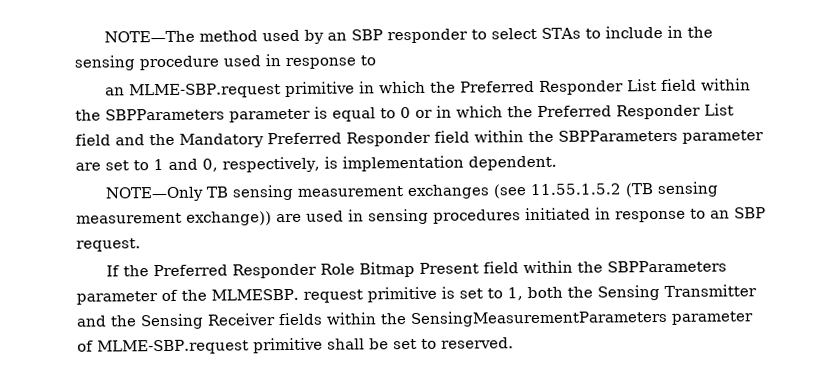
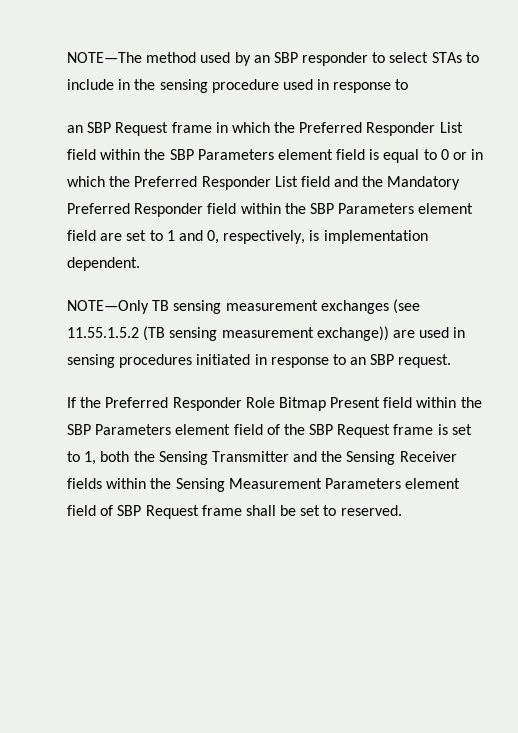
- an MLME-SBP.request primitive in which the Preferred Responder List field within the SBPParameters parameter is equal to 0 or in which the Preferred Responder List field and the Mandatory Preferred Responder field within the SBPParameters parameter are set to 1 and 0, respectively, is implementation dependent.
+ an SBP Request frame in which the Preferred Responder List field within the SBP Parameters element field is equal to 0 or in which the Preferred Responder List field and the Mandatory Preferred Responder field within the SBP Parameters element field are set to 1 and 0, respectively, is implementation dependent.
- If the Preferred Responder Role Bitmap Present field within the SBPParameters parameter of the MLMESBP. request primitive is set to 1, both the Sensing Transmitter and the Sensing Receiver fields within the SensingMeasurementParameters parameter of MLME-SBP.request primitive shall be set to reserved.
+ If the Preferred Responder Role Bitmap Present field within the SBP Parameters element field of the SBP Request frame is set to 1, both the Sensing Transmitter and the Sensing Receiver fields within the Sensing Measurement Parameters element field of SBP Request frame shall be set to reserved.

